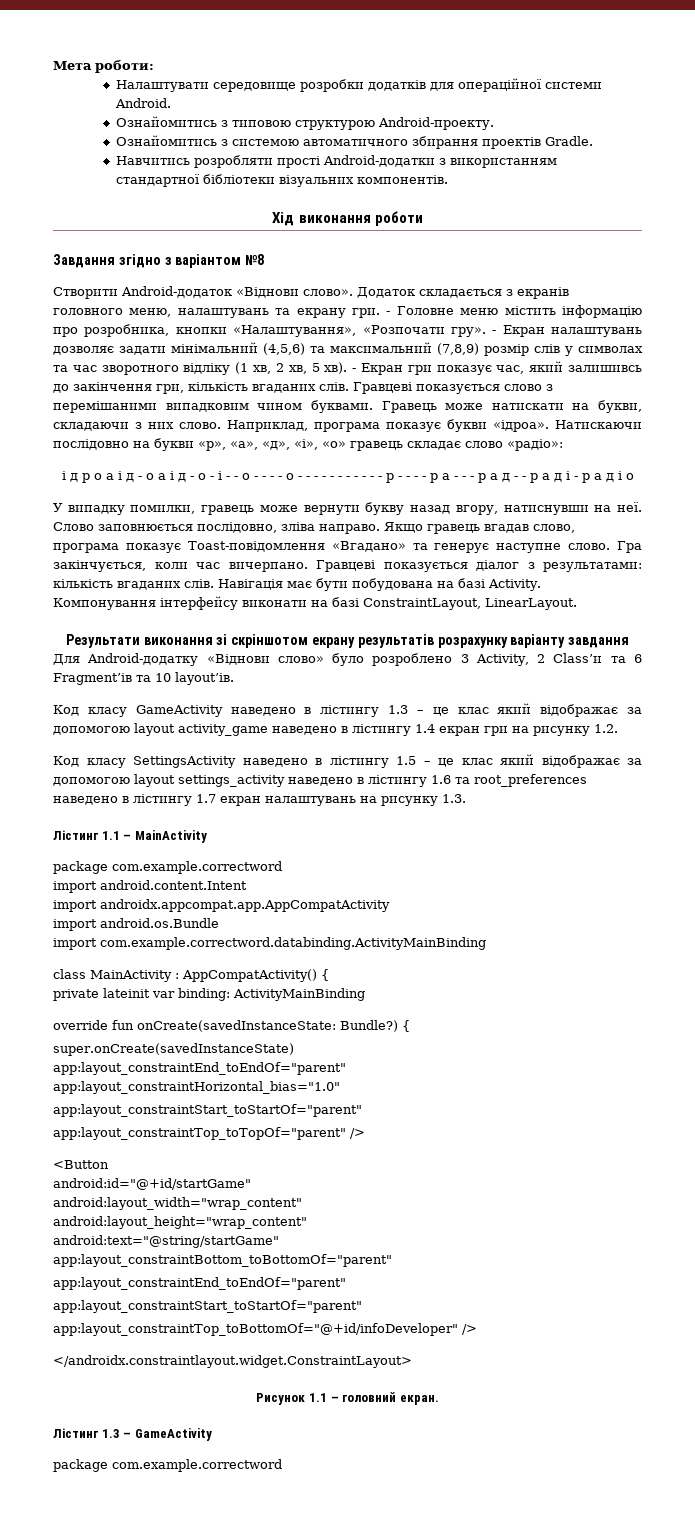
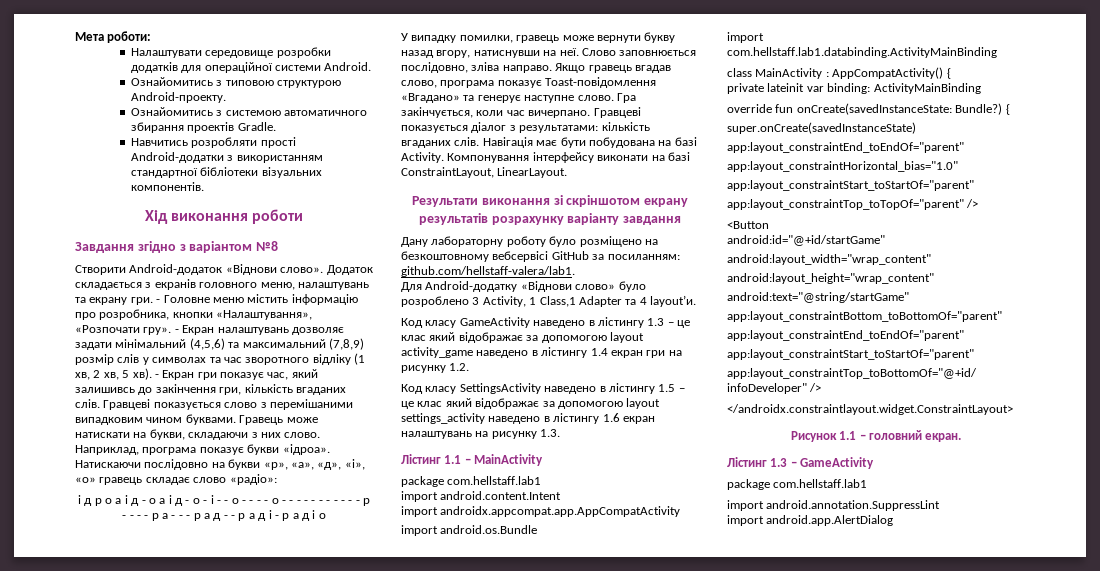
+ Дану лабораторну роботу було розміщено на безкоштовному вебсервісі GitHub за посиланням: github.com/hellstaff-valera/lab1.
- Для Android-додатку «Віднови слово» було розроблено 3 Activity, 2 Class’и та 6 Fragment’ів та 10 layout’ів.
+ Для Android-додатку «Віднови слово» було розроблено 3 Activity, 1 Class,1 Adapter та 4 layout’и.
- Код класу SettingsActivity наведено в лістингу 1.5 – це клас який відображає за допомогою layout settings_activity наведено в лістингу 1.6 та root_preferences наведено в лістингу 1.7 екран налаштувань на рисунку 1.3.
+ Код класу SettingsActivity наведено в лістингу 1.5 – це клас який відображає за допомогою layout settings_activity наведено в лістингу 1.6 екран налаштувань на рисунку 1.3.
  Лістинг 1.1 – MainActivity
- package com.example.correctword
+ package com.hellstaff.lab1
- import com.example.correctword.databinding.ActivityMainBinding
+ import com.hellstaff.lab1.databinding.ActivityMainBinding
  Лістинг 1.3 – GameActivity
- package com.example.correctword
+ package com.hellstaff.lab1
+ import android.annotation.SuppressLint
+ import android.app.AlertDialog

